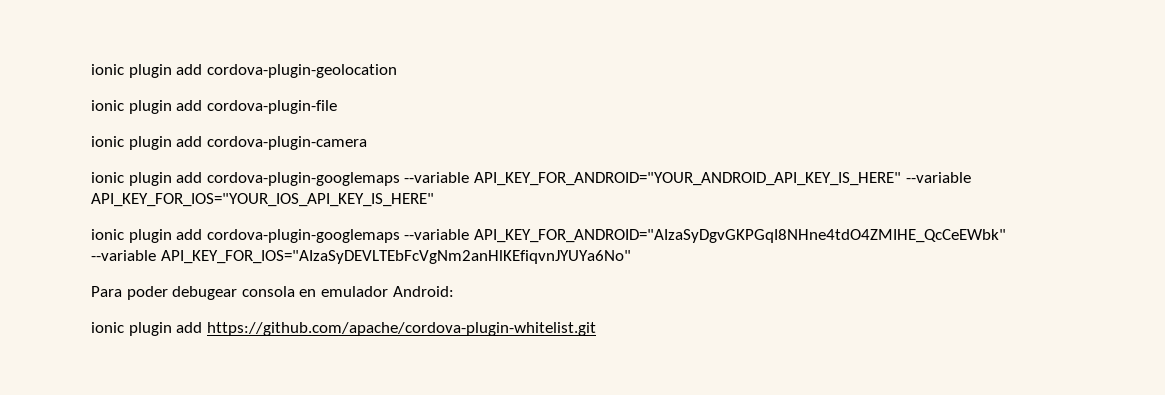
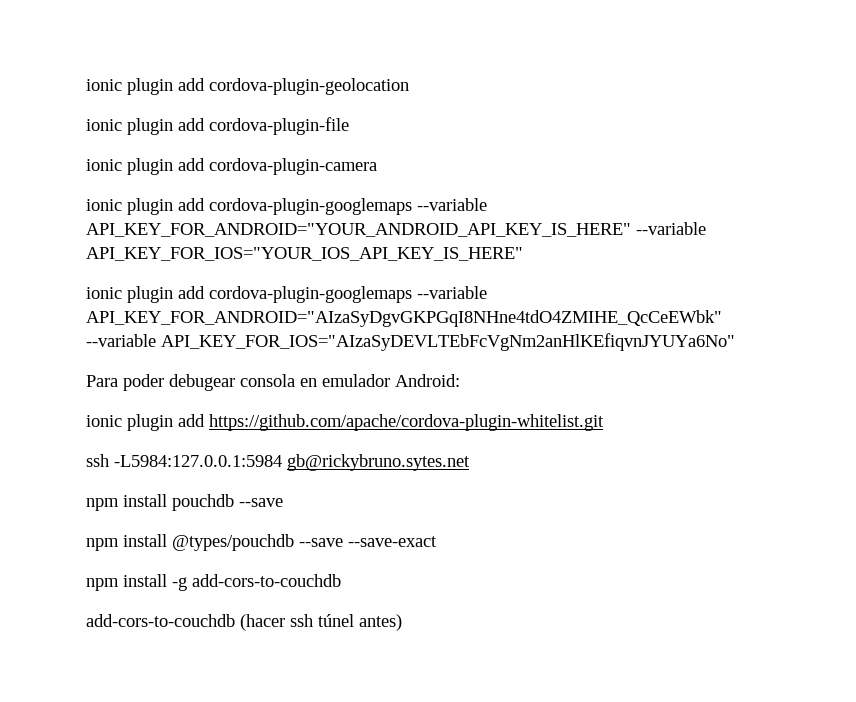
+ ssh -L5984:127.0.0.1:5984 gb@rickybruno.sytes.net
+ npm install pouchdb --save
+ npm install @types/pouchdb --save --save-exact
+ npm install -g add-cors-to-couchdb
+ add-cors-to-couchdb (hacer ssh túnel antes)

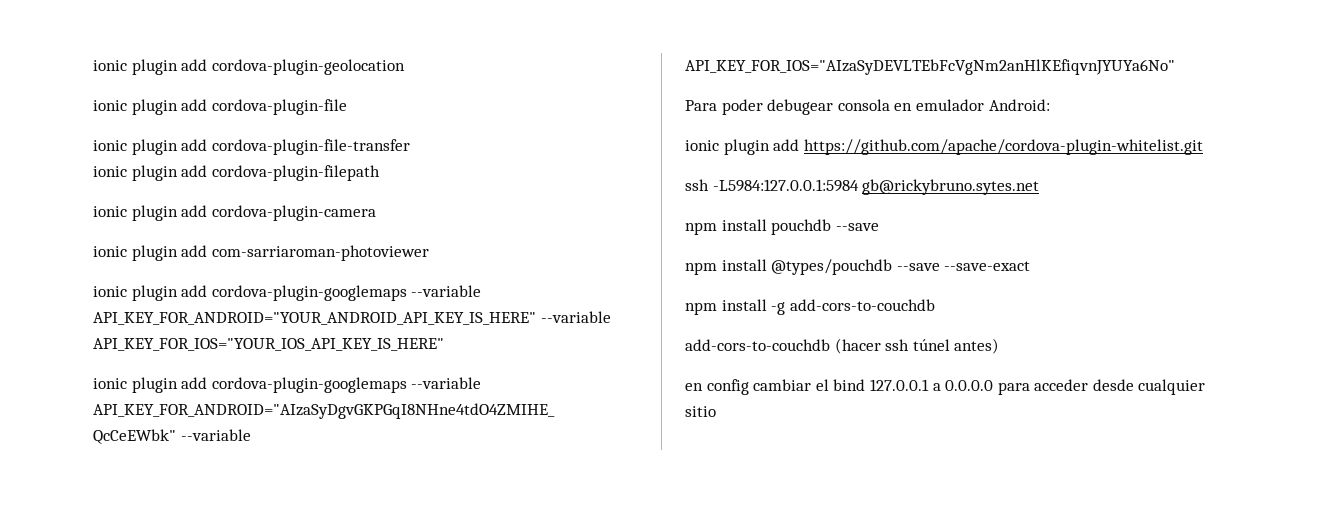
+ ionic plugin add cordova-plugin-file-transfer
+ ionic plugin add cordova-plugin-filepath
+ ionic plugin add com-sarriaroman-photoviewer
+ en config cambiar el bind 127.0.0.1 a 0.0.0.0 para acceder desde cualquier sitio

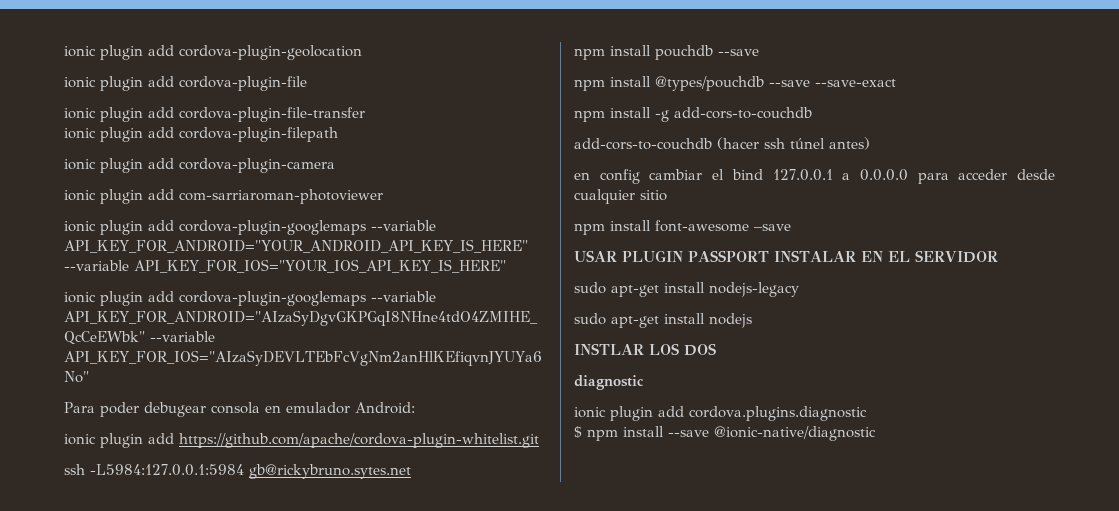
+ npm install font-awesome –save
+ USAR PLUGIN PASSPORT INSTALAR EN EL SERVIDOR
+ sudo apt-get install nodejs-legacy
+ sudo apt-get install nodejs
+ INSTLAR LOS DOS
+ diagnostic
+ ionic plugin add cordova.plugins.diagnostic
+ $ npm install --save @ionic-native/diagnostic

